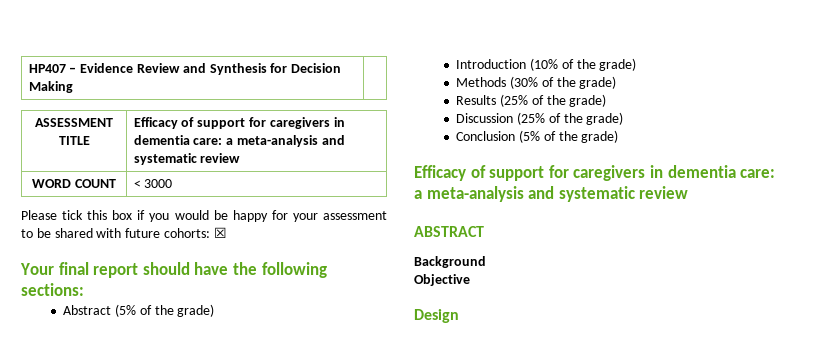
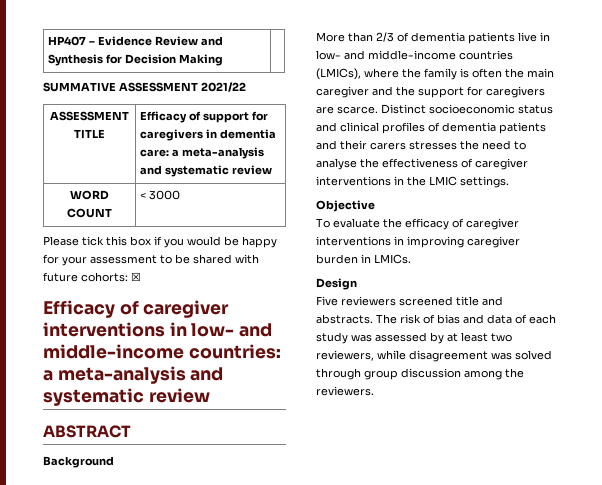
+ SUMMATIVE ASSESSMENT 2021/22
- Your final report should have the following sections:
- Abstract (5% of the grade)
- Introduction (10% of the grade)
- Methods (30% of the grade)
- Results (25% of the grade)
- Discussion (25% of the grade)
- Conclusion (5% of the grade)
- Efficacy of support for caregivers in dementia care: a meta-analysis and systematic review
+ Efficacy of caregiver interventions in low- and middle-income countries: a meta-analysis and systematic review
+ More than 2/3 of dementia patients live in low- and middle-income countries (LMICs), where the family is often the main caregiver and the support for caregivers are scarce. Distinct socioeconomic status and clinical profiles of dementia patients and their carers stresses the need to analyse the effectiveness of caregiver interventions in the LMIC settings.
  Objective
+ To evaluate the efficacy of caregiver interventions in improving caregiver burden in LMICs.
  Design
+ Five reviewers screened title and abstracts. The risk of bias and data of each study was assessed by at least two reviewers, while disagreement was solved through group discussion among the reviewers.

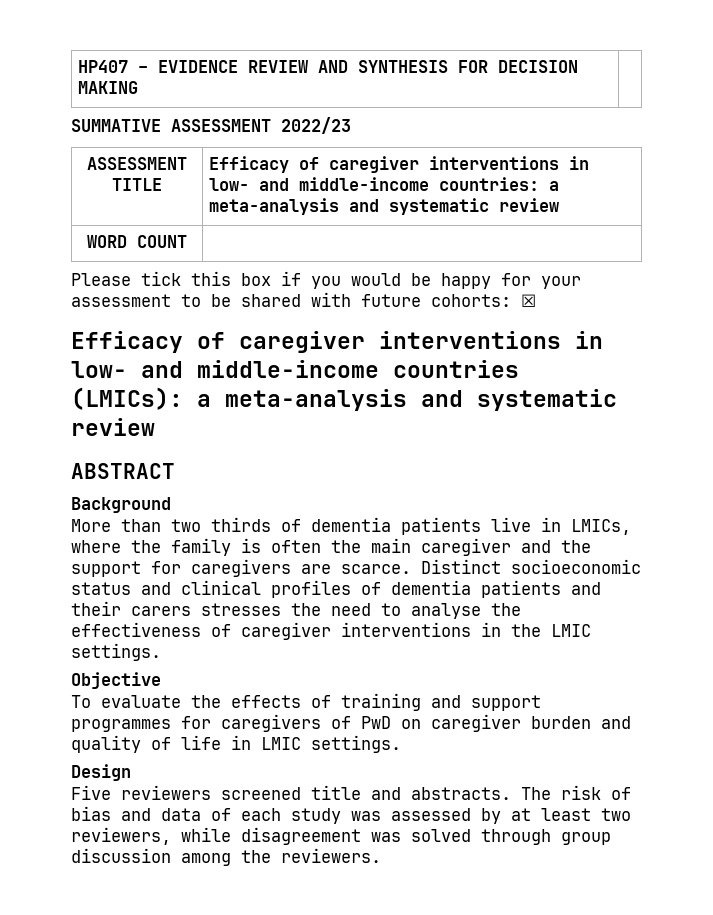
- HP407 – Evidence Review and Synthesis for Decision Making |
+ HP407 – EVIDENCE REVIEW AND SYNTHESIS FOR DECISION MAKING |
- SUMMATIVE ASSESSMENT 2021/22
+ SUMMATIVE ASSESSMENT 2022/23
- ASSESSMENT TITLE | Efficacy of support for caregivers in dementia care: a meta-analysis and systematic review
+ ASSESSMENT TITLE | Efficacy of caregiver interventions in low- and middle-income countries: a meta-analysis and systematic review
- WORD COUNT | < 3000
+ WORD COUNT |
- Efficacy of caregiver interventions in low- and middle-income countries: a meta-analysis and systematic review
+ Efficacy of caregiver interventions in low- and middle-income countries (LMICs): a meta-analysis and systematic review
- More than 2/3 of dementia patients live in low- and middle-income countries (LMICs), where the family is often the main caregiver and the support for caregivers are scarce.
+ More than two thirds of dementia patients live in LMICs, where the family is often the main caregiver and the support for caregivers are scarce.
- To evaluate the efficacy of caregiver interventions in improving caregiver burden in LMICs.
+ To evaluate the effects of training and support programmes for caregivers of PwD on caregiver burden and quality of life in LMIC settings.

